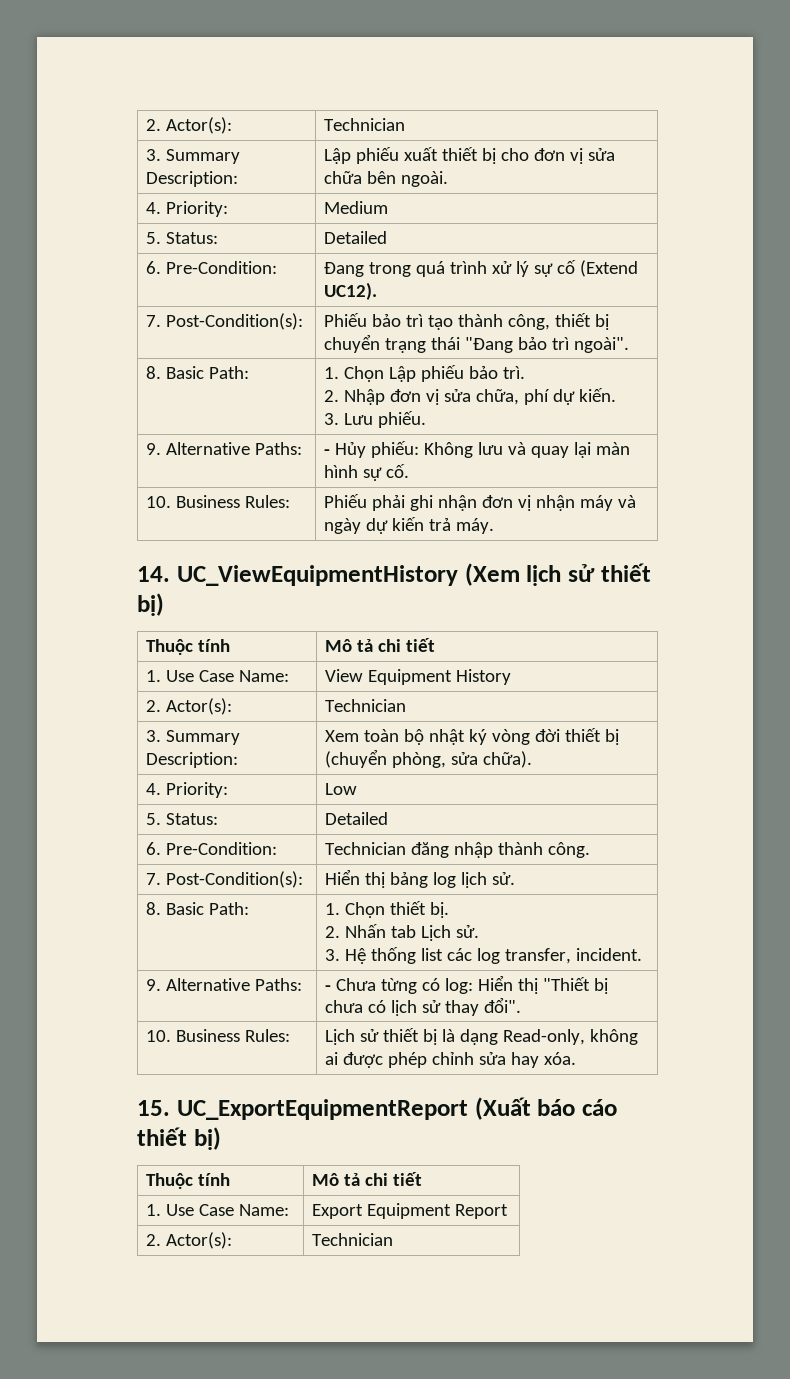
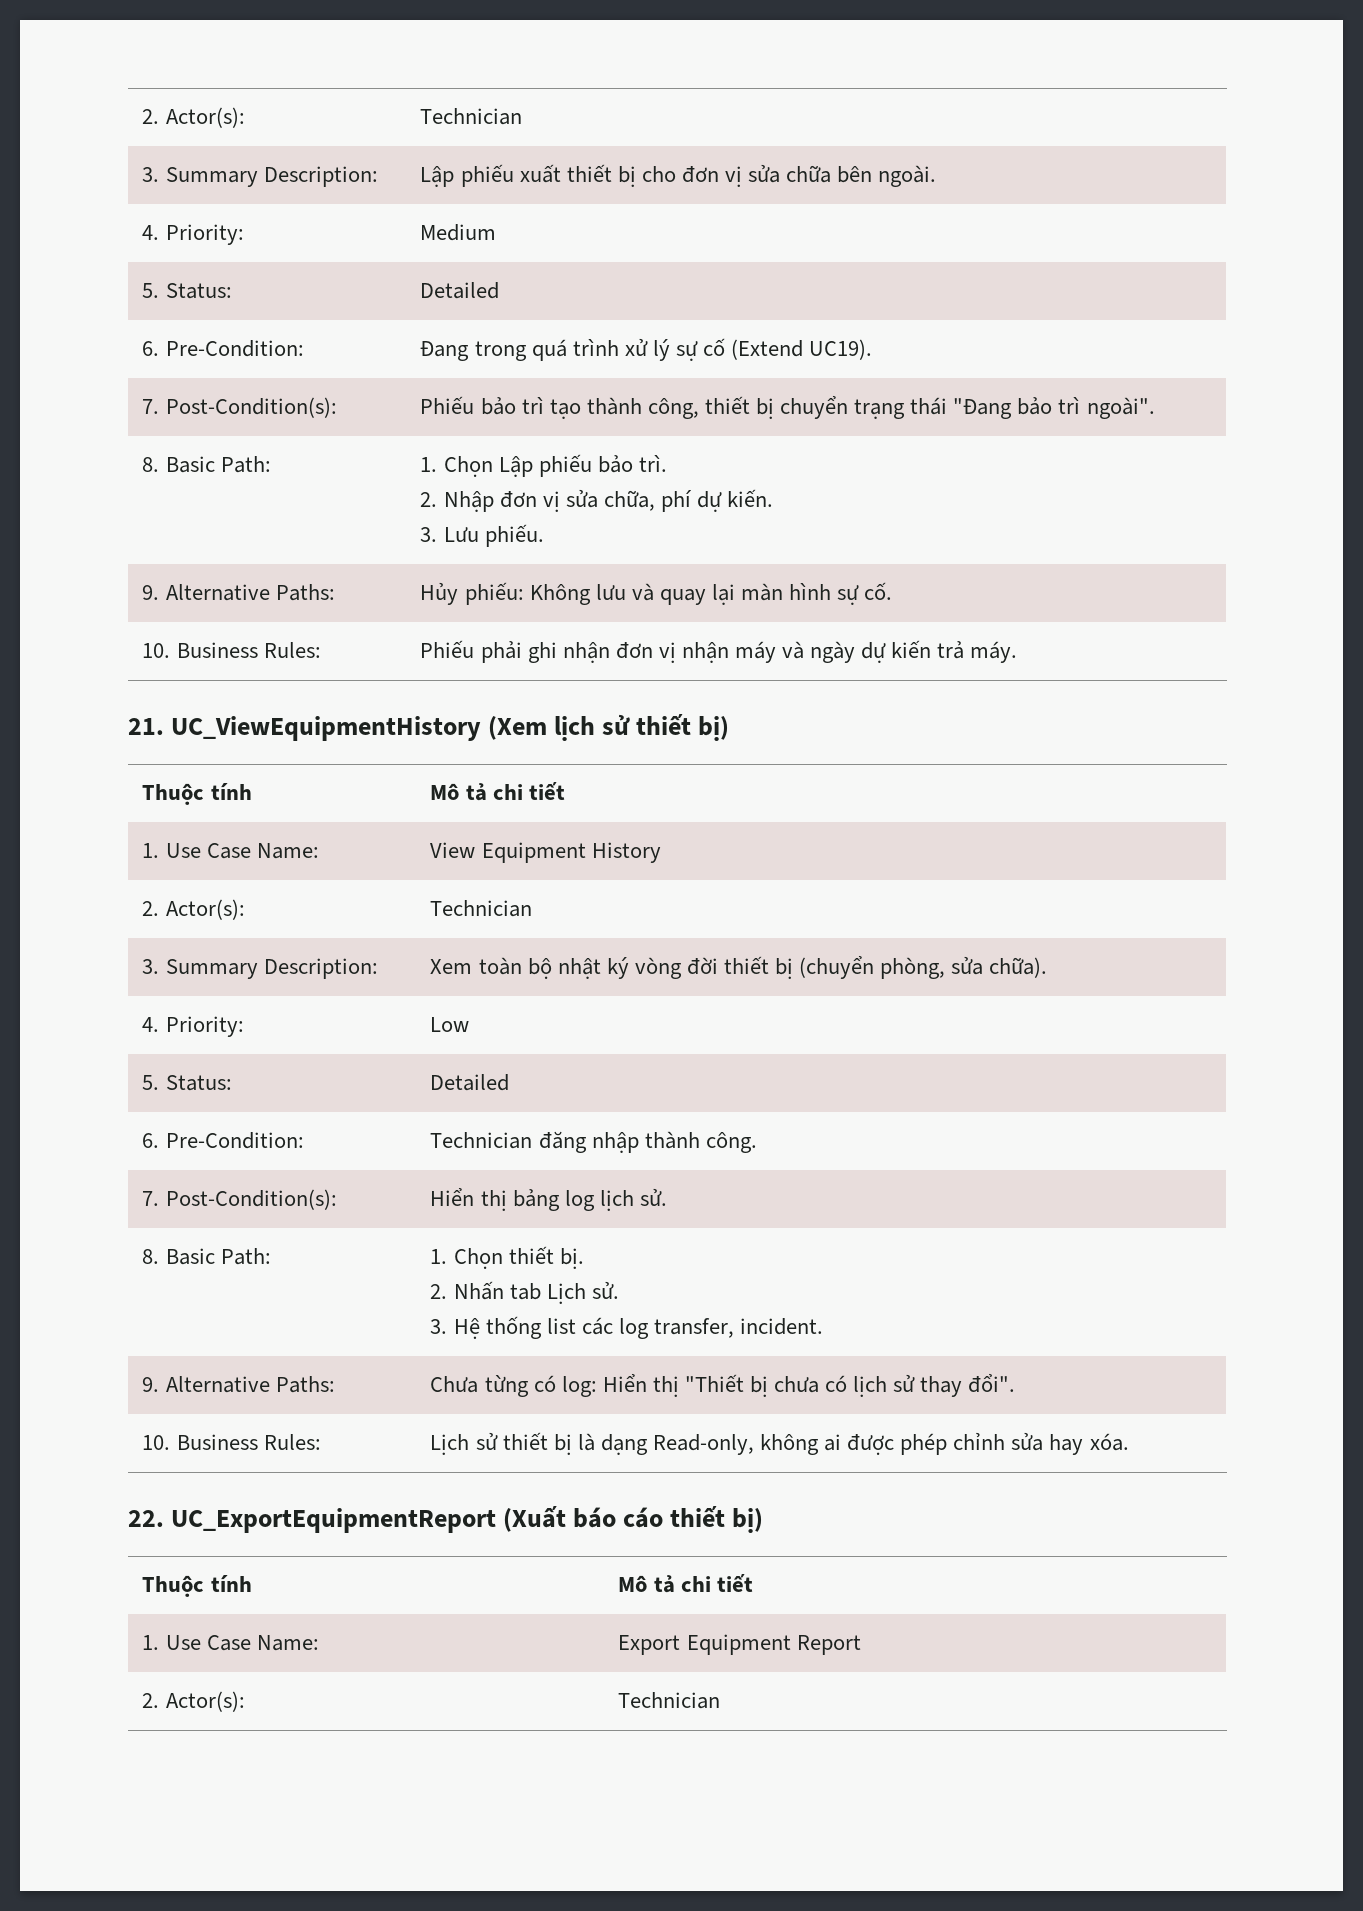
- 6. Pre-Condition: | Đang trong quá trình xử lý sự cố (Extend UC12).
+ 6. Pre-Condition: | Đang trong quá trình xử lý sự cố (Extend UC19).
- 9. Alternative Paths: | - Hủy phiếu: Không lưu và quay lại màn hình sự cố.
+ 9. Alternative Paths: | Hủy phiếu: Không lưu và quay lại màn hình sự cố.
- 14. UC_ViewEquipmentHistory (Xem lịch sử thiết bị)
+ 21. UC_ViewEquipmentHistory (Xem lịch sử thiết bị)
- 9. Alternative Paths: | - Chưa từng có log: Hiển thị "Thiết bị chưa có lịch sử thay đổi".
+ 9. Alternative Paths: | Chưa từng có log: Hiển thị "Thiết bị chưa có lịch sử thay đổi".
- 15. UC_ExportEquipmentReport (Xuất báo cáo thiết bị)
+ 22. UC_ExportEquipmentReport (Xuất báo cáo thiết bị)

